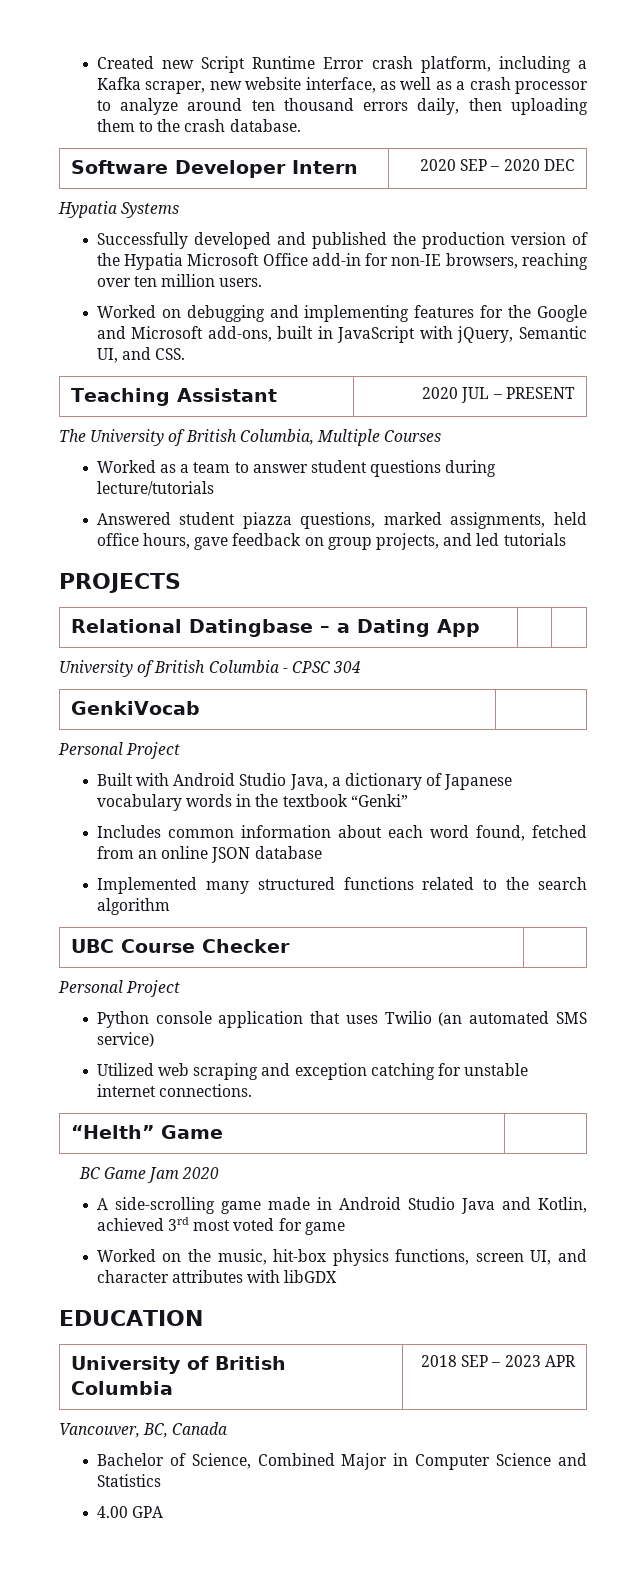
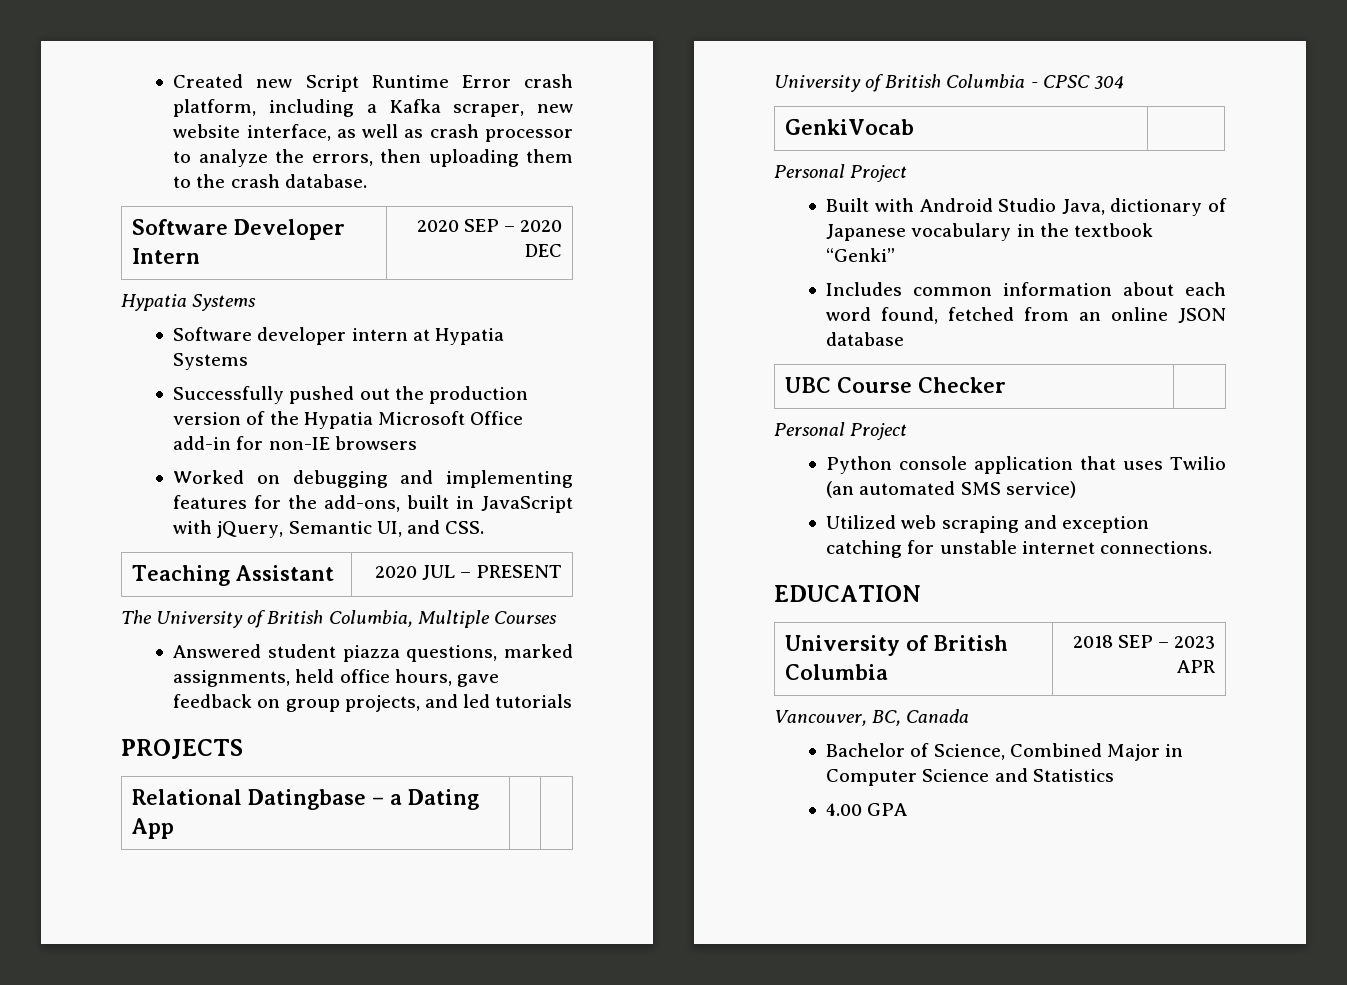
- Created new Script Runtime Error crash platform, including a Kafka scraper, new website interface, as well as a crash processor to analyze around ten thousand errors daily, then uploading them to the crash database.
+ Created new Script Runtime Error crash platform, including a Kafka scraper, new website interface, as well as crash processor to analyze the errors, then uploading them to the crash database.
- Successfully developed and published the production version of the Hypatia Microsoft Office add-in for non-IE browsers, reaching over ten million users.
+ Software developer intern at Hypatia Systems
+ Successfully pushed out the production version of the Hypatia Microsoft Office add-in for non-IE browsers
- Worked on debugging and implementing features for the Google and Microsoft add-ons, built in JavaScript with jQuery, Semantic UI, and CSS.
+ Worked on debugging and implementing features for the add-ons, built in JavaScript with jQuery, Semantic UI, and CSS.
- Worked as a team to answer student questions during lecture/tutorials
- Built with Android Studio Java, a dictionary of Japanese vocabulary words in the textbook “Genki”
+ Built with Android Studio Java, dictionary of Japanese vocabulary in the textbook “Genki”
- Implemented many structured functions related to the search algorithm
- “Helth” Game |
- BC Game Jam 2020
- A side-scrolling game made in Android Studio Java and Kotlin, achieved 3rd most voted for game
- Worked on the music, hit-box physics functions, screen UI, and character attributes with libGDX

